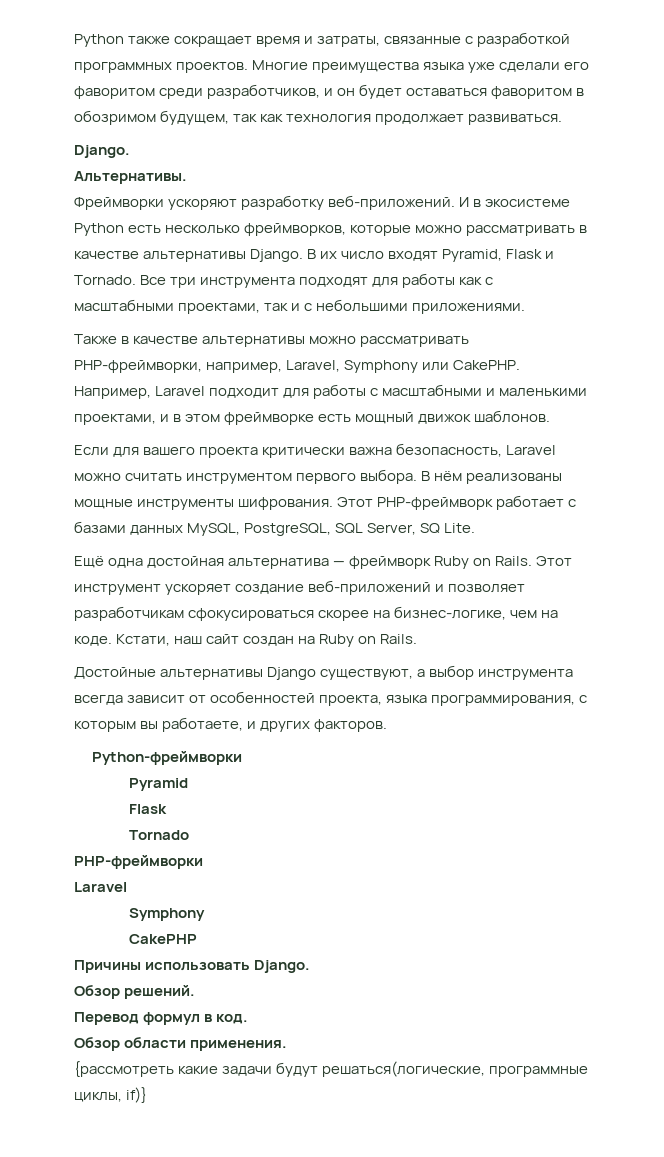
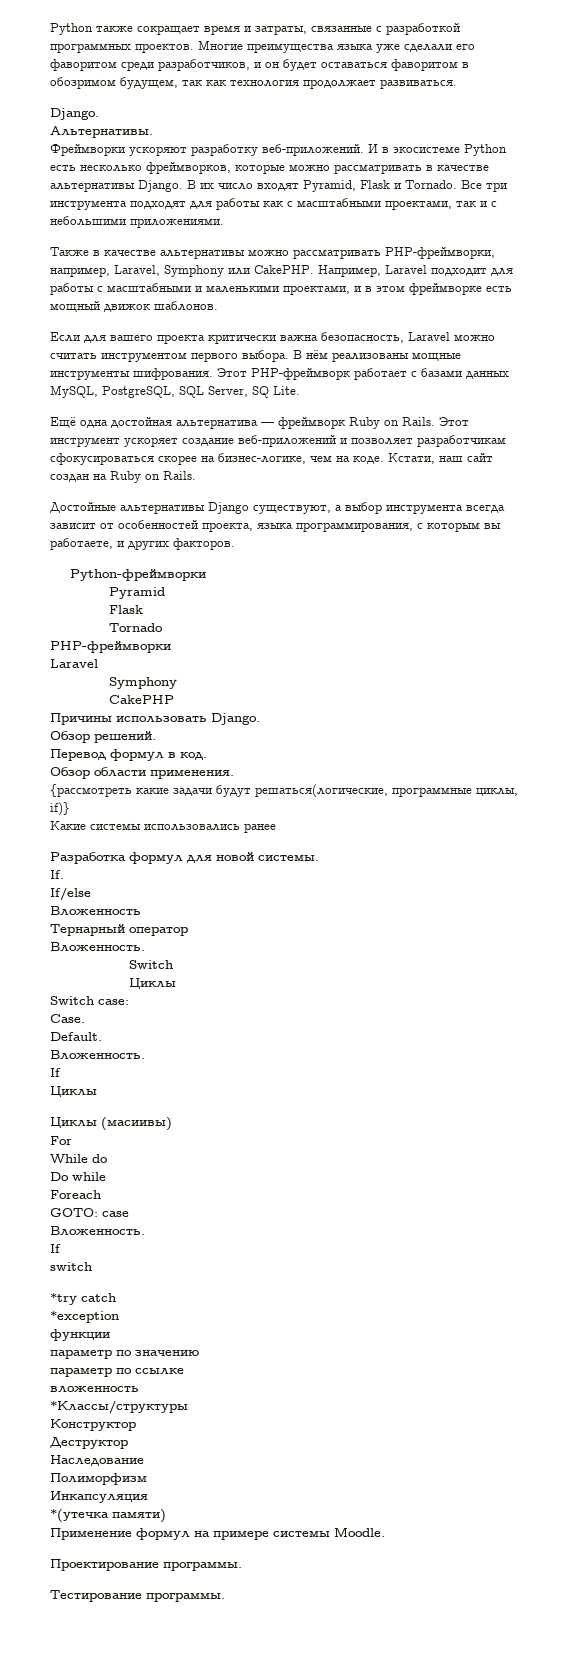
+ Какие системы использовались ранее
+ Разработка формул для новой системы.
+ If.
+ If/else
+ Вложенность
+ Тернарный оператор
+ Вложенность.
+ Switch
+ Циклы
+ Switch case:
+ Case.
+ Default.
+ Вложенность.
+ If
+ Циклы
+ Циклы (масиивы)
+ For
+ While do
+ Do while
+ Foreach
+ GOTO: case
+ Вложенность.
+ If
+ switch
+ *try catch
+ *exception
+ функции
+ параметр по значению
+ параметр по ссылке
+ вложенность
+ *Классы/структуры
+ Конструктор
+ Деструктор
+ Наследование
+ Полиморфизм
+ Инкапсуляция
+ *(утечка памяти)
+ Применение формул на примере системы Moodle.
+ Проектирование программы.
+ Тестирование программы.

